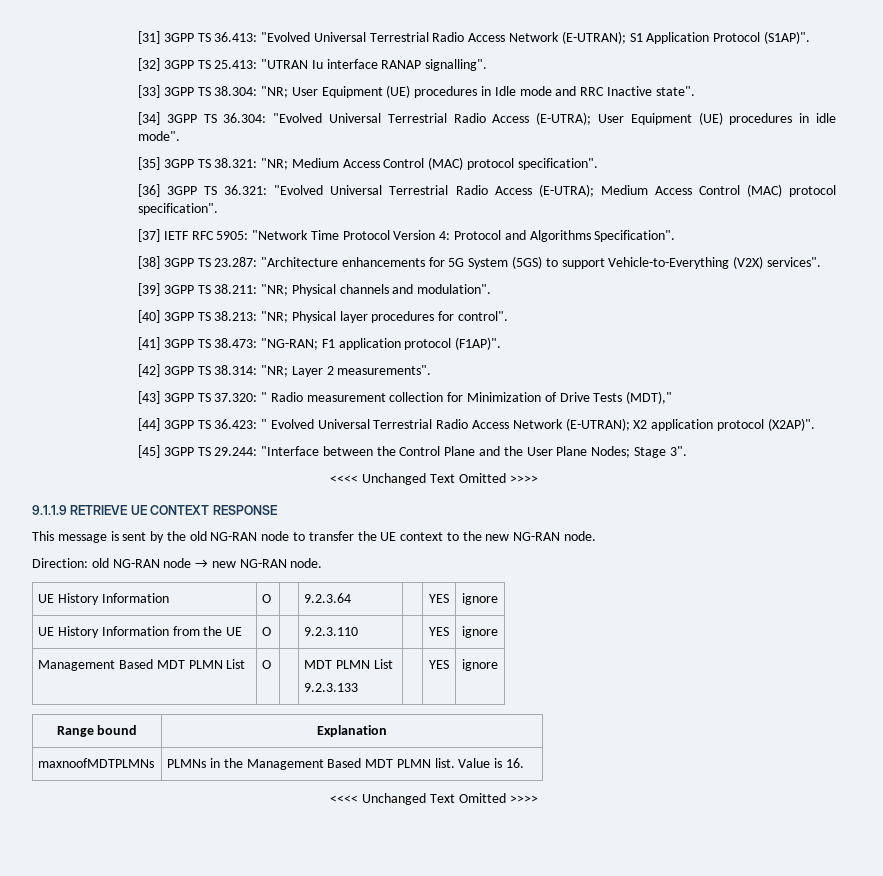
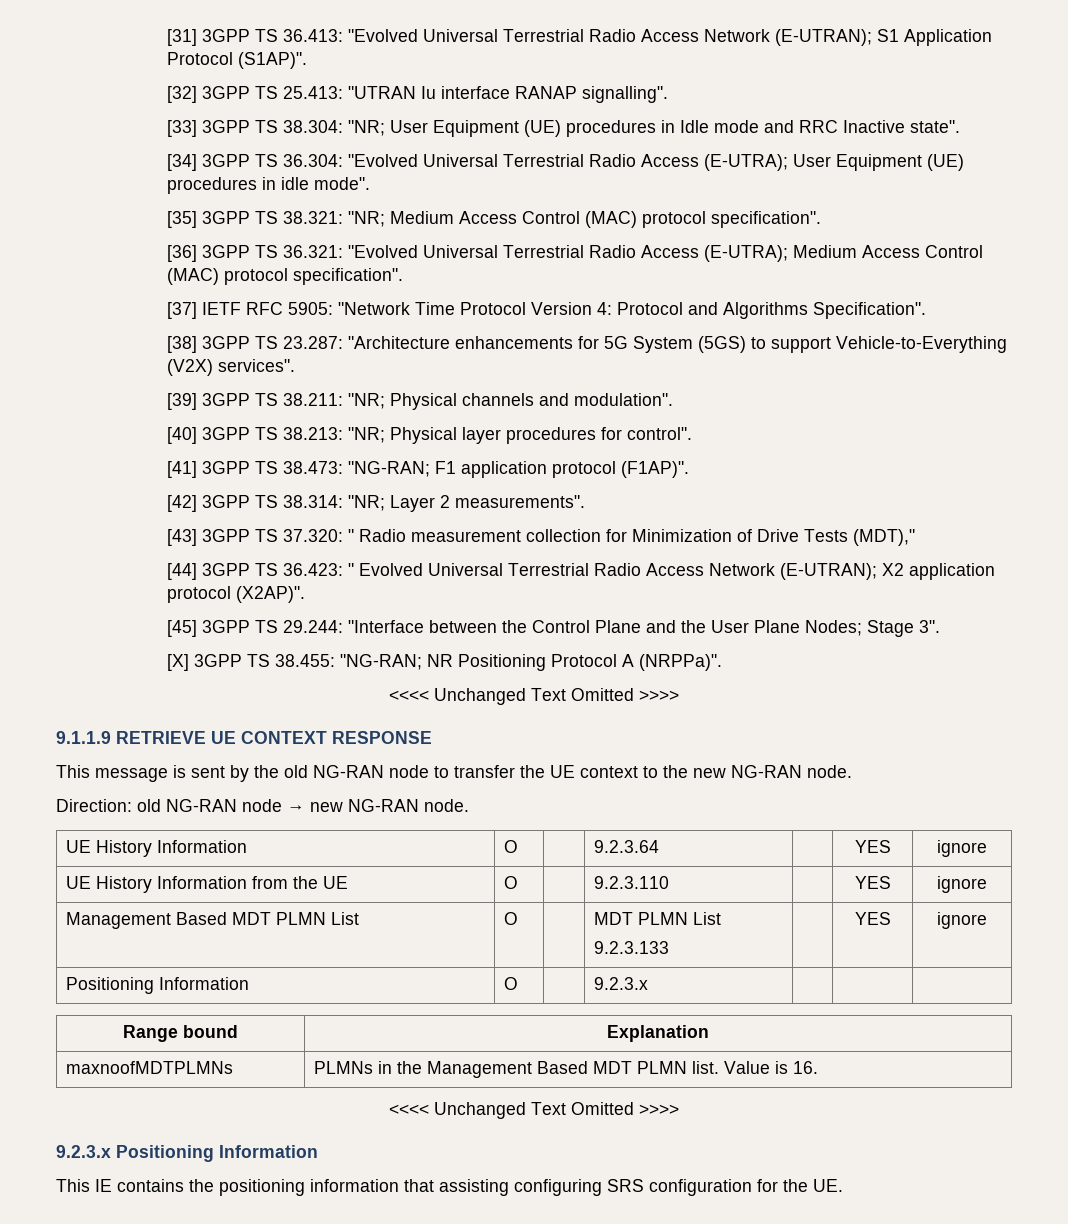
+ [X] 3GPP TS 38.455: "NG-RAN; NR Positioning Protocol A (NRPPa)".
+ Positioning Information | O | | 9.2.3.x | | |
+ 9.2.3.x Positioning Information
+ This IE contains the positioning information that assisting configuring SRS configuration for the UE.

